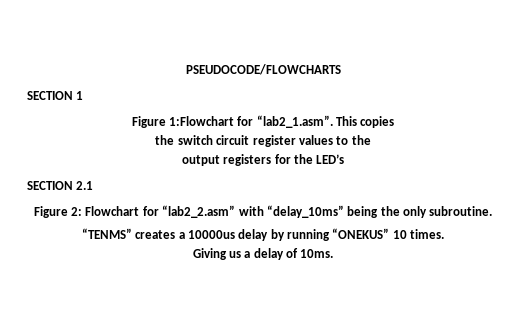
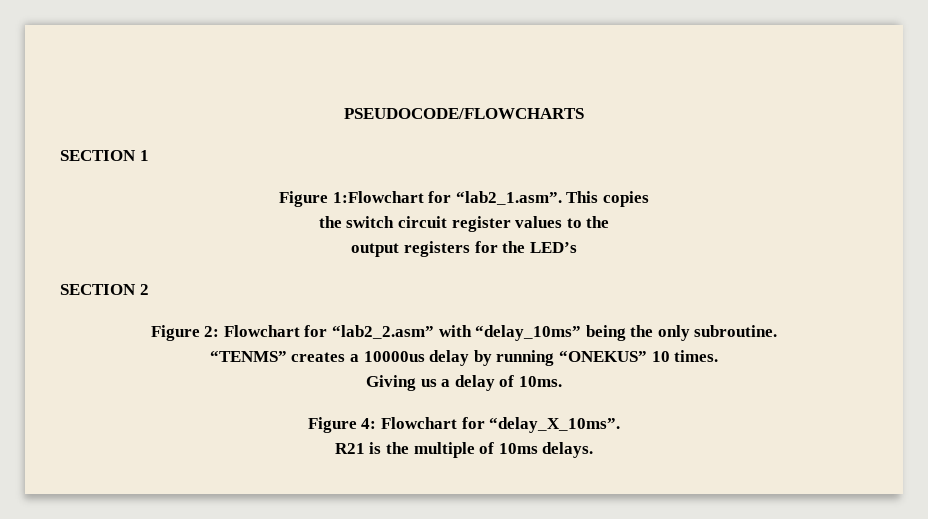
- SECTION 2.1
+ SECTION 2
+ Figure 4: Flowchart for “delay_X_10ms”.
+ R21 is the multiple of 10ms delays.

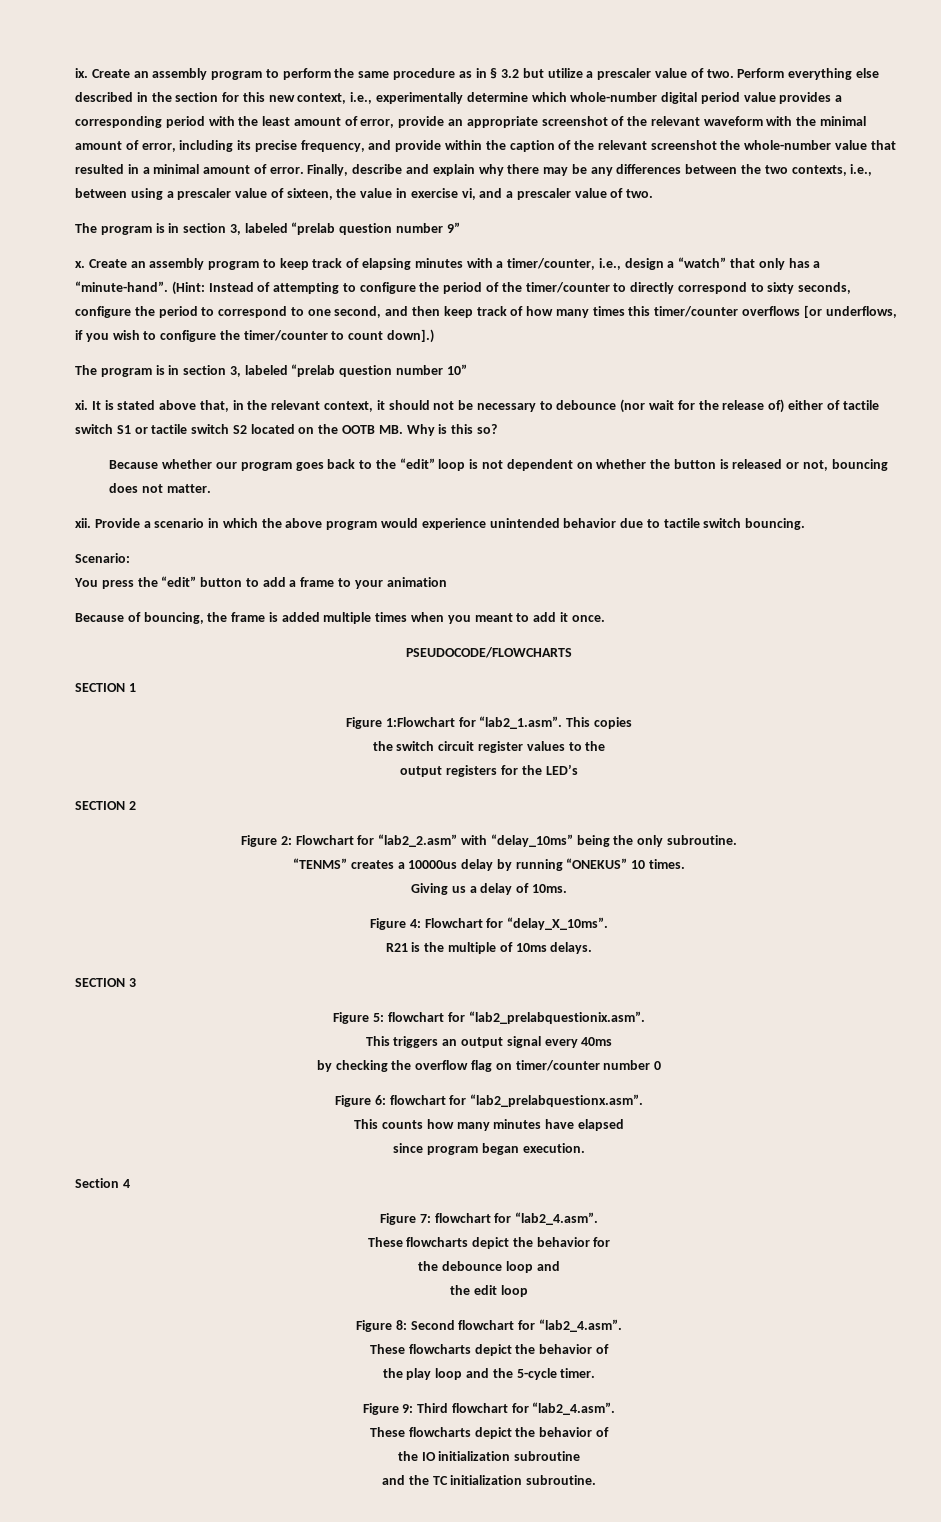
+ ix. Create an assembly program to perform the same procedure as in § 3.2 but utilize a prescaler value of two. Perform everything else described in the section for this new context, i.e., experimentally determine which whole-number digital period value provides a corresponding period with the least amount of error, provide an appropriate screenshot of the relevant waveform with the minimal amount of error, including its precise frequency, and provide within the caption of the relevant screenshot the whole-number value that resulted in a minimal amount of error. Finally, describe and explain why there may be any differences between the two contexts, i.e., between using a prescaler value of sixteen, the value in exercise vi, and a prescaler value of two.
+ The program is in section 3, labeled “prelab question number 9”
+ x. Create an assembly program to keep track of elapsing minutes with a timer/counter, i.e., design a “watch” that only has a “minute-hand”. (Hint: Instead of attempting to configure the period of the timer/counter to directly correspond to sixty seconds, configure the period to correspond to one second, and then keep track of how many times this timer/counter overflows [or underflows, if you wish to configure the timer/counter to count down].)
+ The program is in section 3, labeled “prelab question number 10”
+ xi. It is stated above that, in the relevant context, it should not be necessary to debounce (nor wait for the release of) either of tactile switch S1 or tactile switch S2 located on the OOTB MB. Why is this so?
+ Because whether our program goes back to the “edit” loop is not dependent on whether the button is released or not, bouncing does not matter.
+ xii. Provide a scenario in which the above program would experience unintended behavior due to tactile switch bouncing.
+ Scenario:
+ You press the “edit” button to add a frame to your animation
+ Because of bouncing, the frame is added multiple times when you meant to add it once.
+ SECTION 3
+ Figure 5: flowchart for “lab2_prelabquestionix.asm”.
+ This triggers an output signal every 40ms
+ by checking the overflow flag on timer/counter number 0
+ Figure 6: flowchart for “lab2_prelabquestionx.asm”.
+ This counts how many minutes have elapsed
+ since program began execution.
+ Section 4
+ Figure 7: flowchart for “lab2_4.asm”.
+ These flowcharts depict the behavior for
+ the debounce loop and
+ the edit loop
+ Figure 8: Second flowchart for “lab2_4.asm”.
+ These flowcharts depict the behavior of
+ the play loop and the 5-cycle timer.
+ Figure 9: Third flowchart for “lab2_4.asm”.
+ These flowcharts depict the behavior of
+ the IO initialization subroutine
+ and the TC initialization subroutine.

